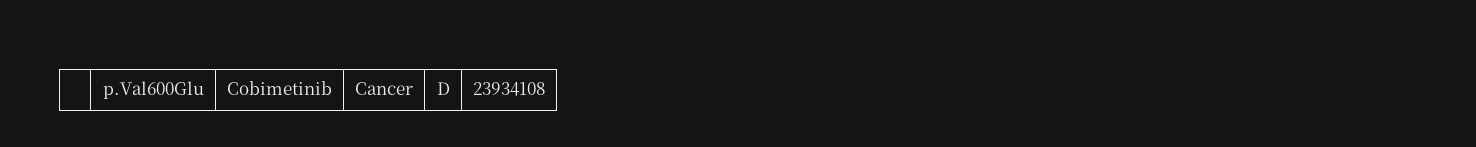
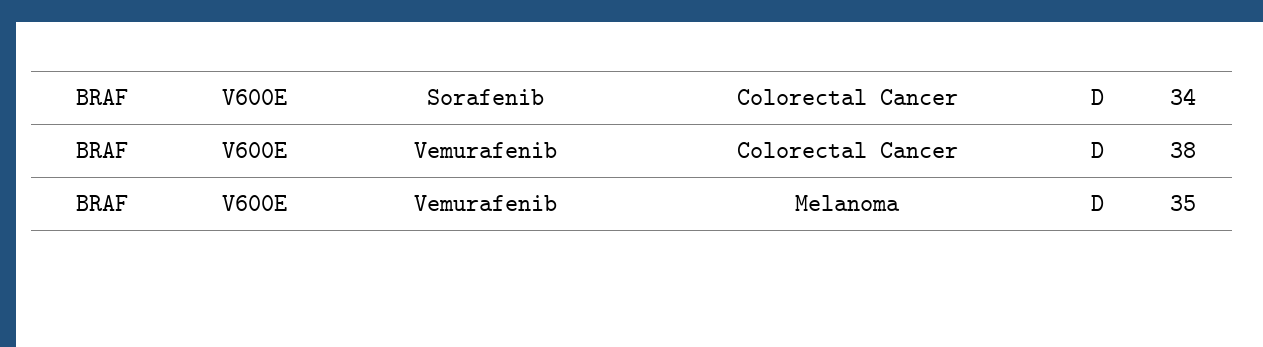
- | p.Val600Glu | Cobimetinib | Cancer | D | 23934108
+ BRAF | V600E | Sorafenib | Colorectal Cancer | D | 34
+ BRAF | V600E | Vemurafenib | Colorectal Cancer | D | 38
+ BRAF | V600E | Vemurafenib | Melanoma | D | 35

